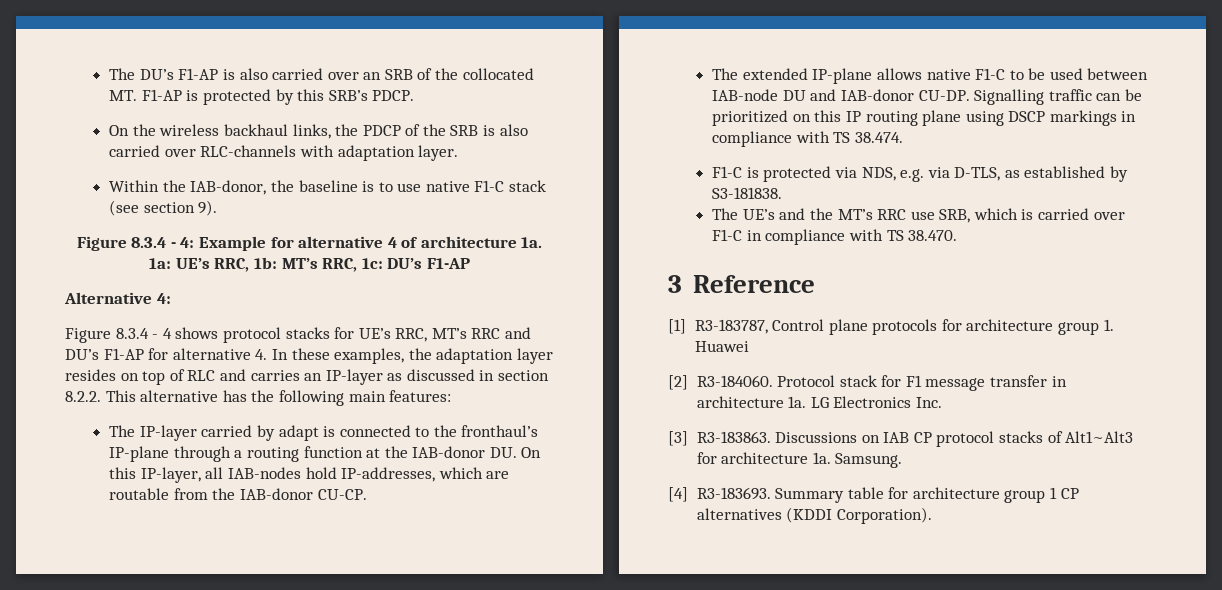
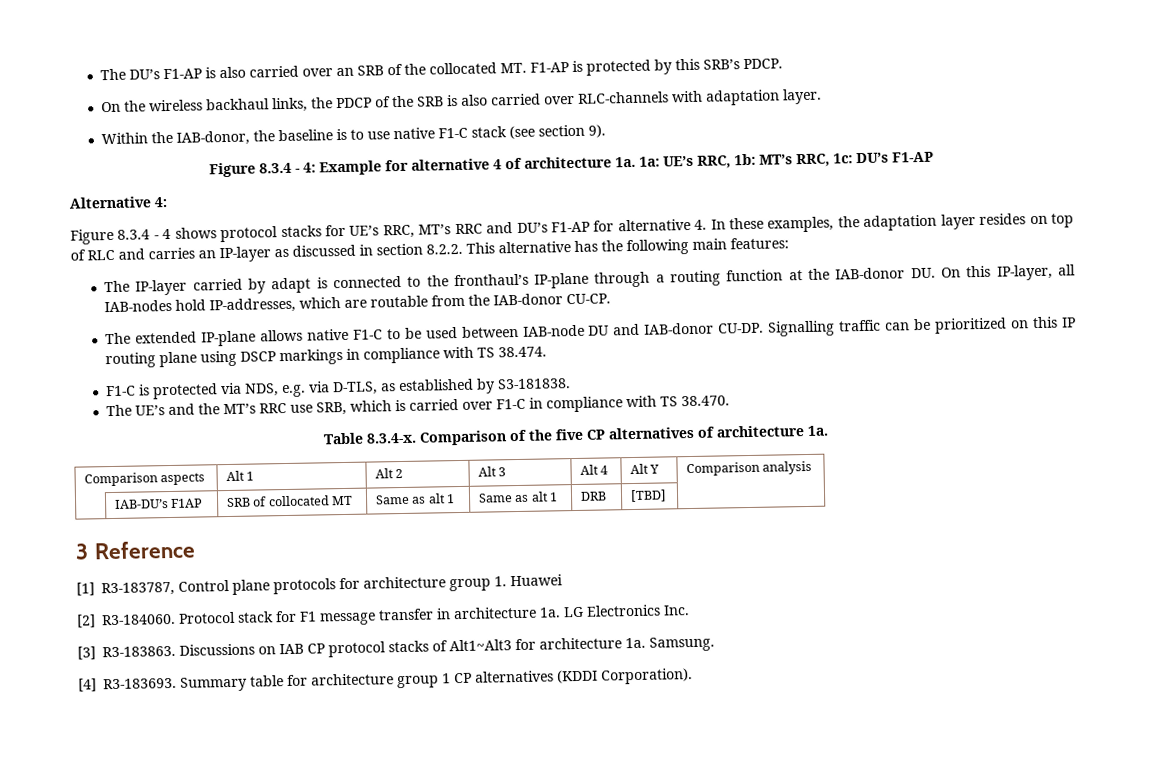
+ Table 8.3.4-x. Comparison of the five CP alternatives of architecture 1a.
+ Comparison aspects | Alt 1 | Alt 2 | Alt 3 | Alt 4 | Alt Y | Comparison analysis
+ | IAB-DU’s F1AP | SRB of collocated MT | Same as alt 1 | Same as alt 1 | DRB | [TBD] |

